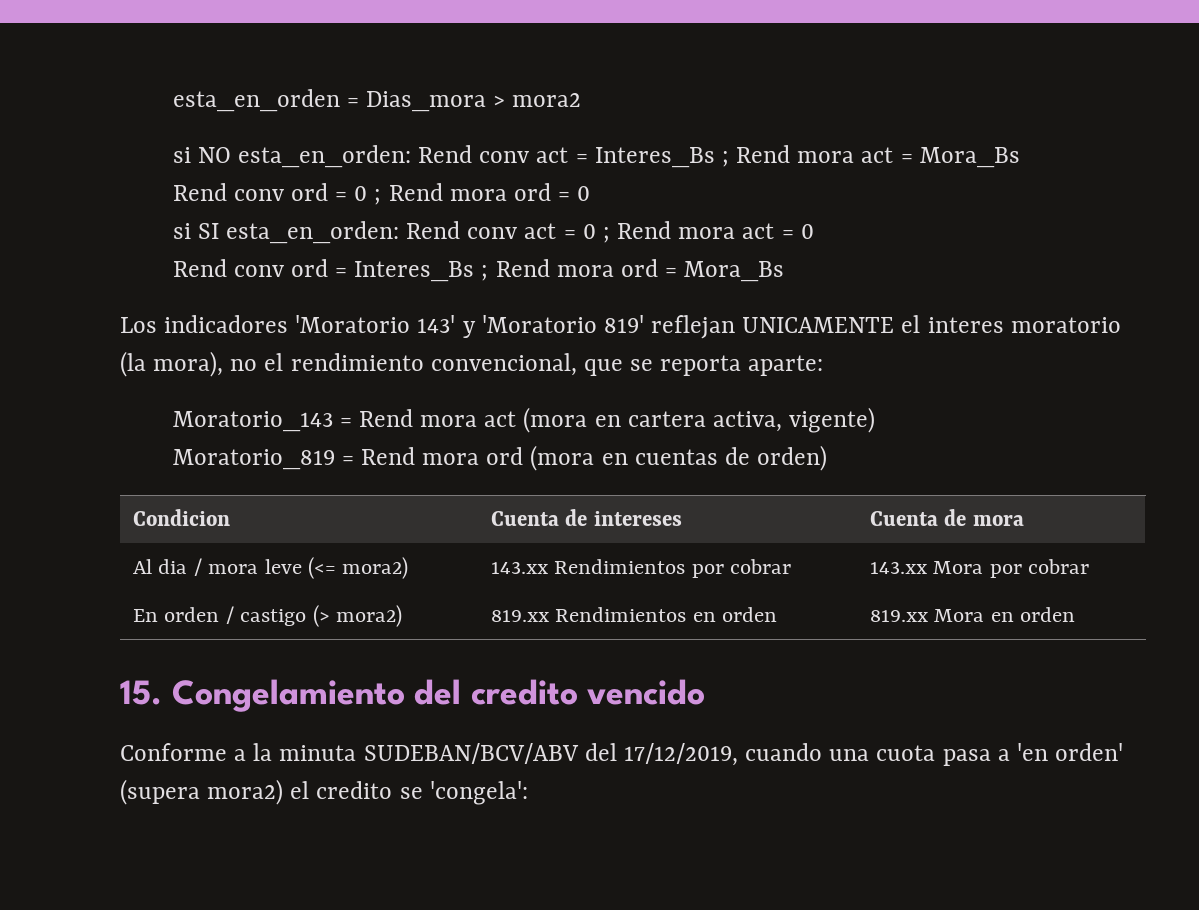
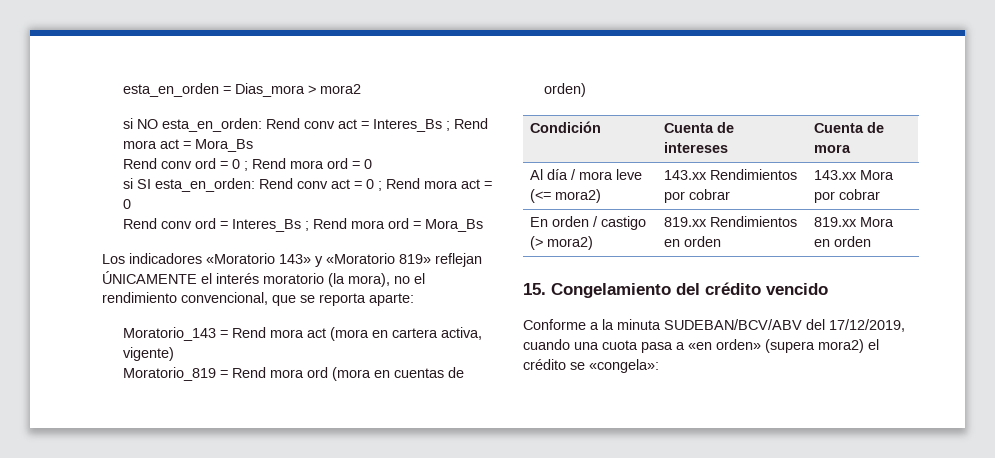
- Los indicadores 'Moratorio 143' y 'Moratorio 819' reflejan UNICAMENTE el interes moratorio (la mora), no el rendimiento convencional, que se reporta aparte:
+ Los indicadores «Moratorio 143» y «Moratorio 819» reflejan ÚNICAMENTE el interés moratorio (la mora), no el rendimiento convencional, que se reporta aparte:
- Condicion | Cuenta de intereses | Cuenta de mora
+ Condición | Cuenta de intereses | Cuenta de mora
- Al dia / mora leve (<= mora2) | 143.xx Rendimientos por cobrar | 143.xx Mora por cobrar
+ Al día / mora leve (<= mora2) | 143.xx Rendimientos por cobrar | 143.xx Mora por cobrar
- 15. Congelamiento del credito vencido
+ 15. Congelamiento del crédito vencido
- Conforme a la minuta SUDEBAN/BCV/ABV del 17/12/2019, cuando una cuota pasa a 'en orden' (supera mora2) el credito se 'congela':
+ Conforme a la minuta SUDEBAN/BCV/ABV del 17/12/2019, cuando una cuota pasa a «en orden» (supera mora2) el crédito se «congela»:

